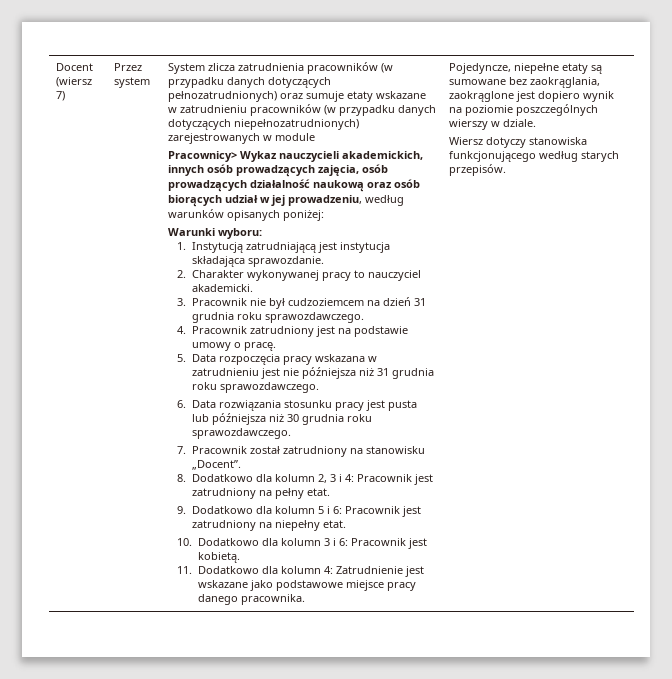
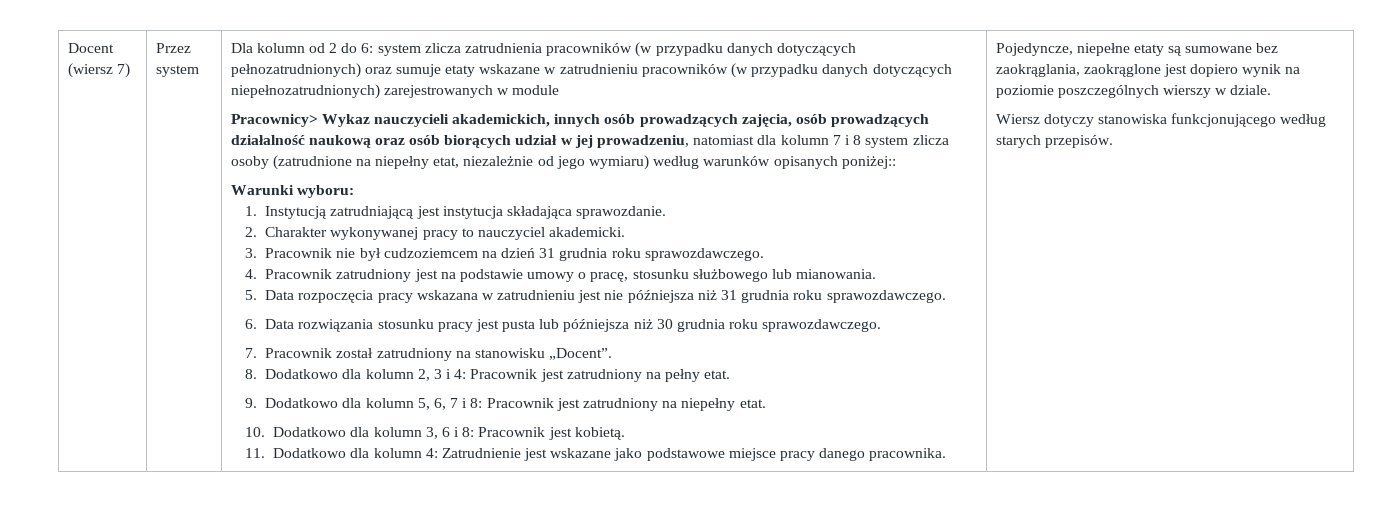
- System zlicza zatrudnienia pracowników (w przypadku danych dotyczących pełnozatrudnionych) oraz sumuje etaty wskazane w zatrudnieniu pracowników (w przypadku danych dotyczących niepełnozatrudnionych) zarejestrowanych w module
+ Dla kolumn od 2 do 6: system zlicza zatrudnienia pracowników (w przypadku danych dotyczących pełnozatrudnionych) oraz sumuje etaty wskazane w zatrudnieniu pracowników (w przypadku danych dotyczących niepełnozatrudnionych) zarejestrowanych w module
- Pracownicy> Wykaz nauczycieli akademickich, innych osób prowadzących zajęcia, osób prowadzących działalność naukową oraz osób biorących udział w jej prowadzeniu, według warunków opisanych poniżej:
+ Pracownicy> Wykaz nauczycieli akademickich, innych osób prowadzących zajęcia, osób prowadzących działalność naukową oraz osób biorących udział w jej prowadzeniu, natomiast dla kolumn 7 i 8 system zlicza osoby (zatrudnione na niepełny etat, niezależnie od jego wymiaru) według warunków opisanych poniżej::
- 4. Pracownik zatrudniony jest na podstawie umowy o pracę.
+ 4. Pracownik zatrudniony jest na podstawie umowy o pracę, stosunku służbowego lub mianowania.
- 9. Dodatkowo dla kolumn 5 i 6: Pracownik jest zatrudniony na niepełny etat.
+ 9. Dodatkowo dla kolumn 5, 6, 7 i 8: Pracownik jest zatrudniony na niepełny etat.
- 10. Dodatkowo dla kolumn 3 i 6: Pracownik jest kobietą.
+ 10. Dodatkowo dla kolumn 3, 6 i 8: Pracownik jest kobietą.

